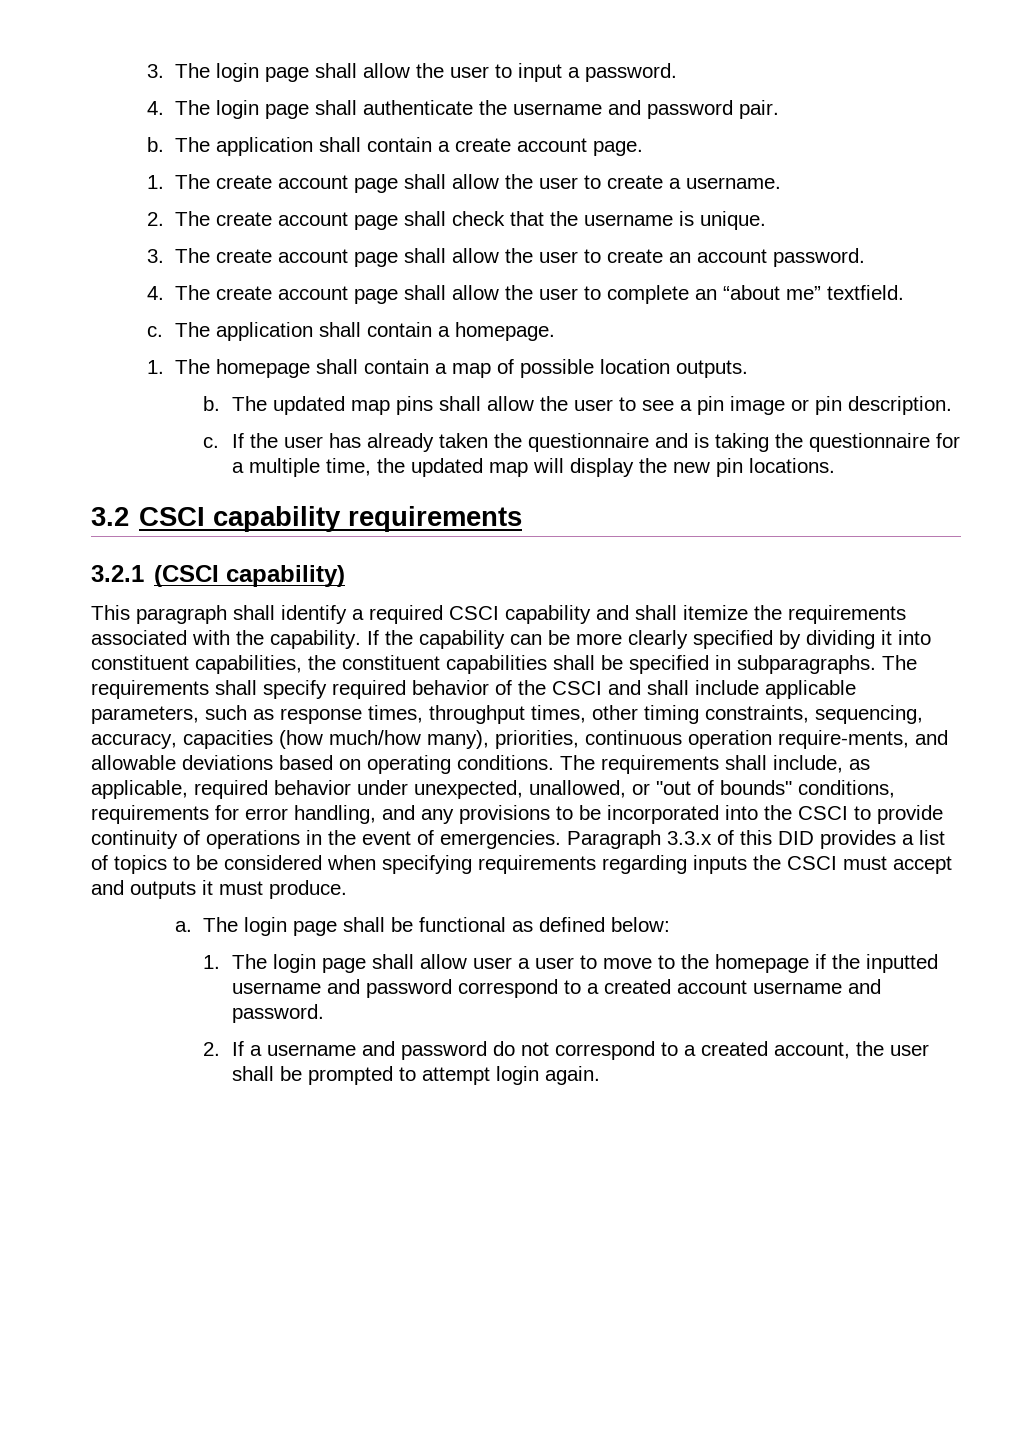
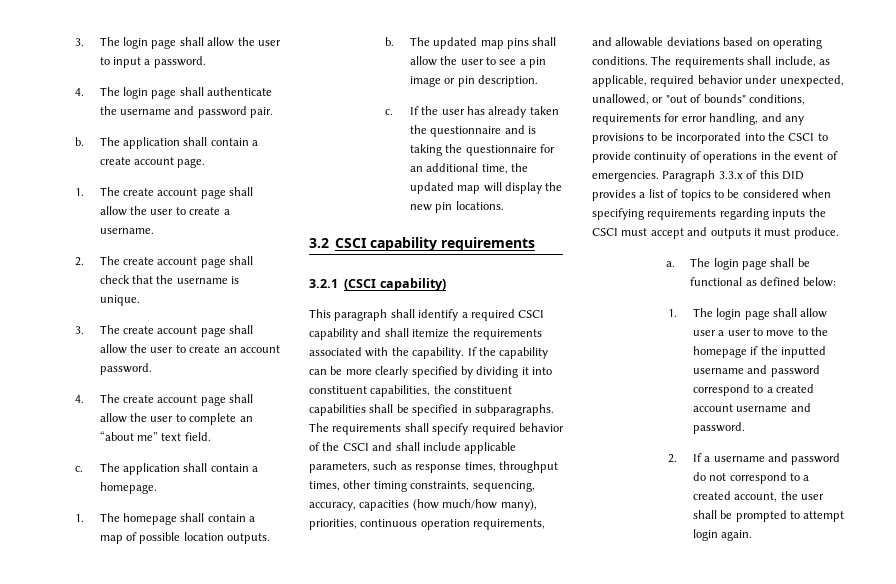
- 4. The create account page shall allow the user to complete an “about me” textfield.
+ 4. The create account page shall allow the user to complete an “about me” text field.
- If the user has already taken the questionnaire and is taking the questionnaire for a multiple time, the updated map will display the new pin locations.
+ If the user has already taken the questionnaire and is taking the questionnaire for an additional time, the updated map will display the new pin locations.
- The requirements shall specify required behavior of the CSCI and shall include applicable parameters, such as response times, throughput times, other timing constraints, sequencing, accuracy, capacities (how much/how many), priorities, continuous operation require-ments, and allowable deviations based on operating conditions.
+ The requirements shall specify required behavior of the CSCI and shall include applicable parameters, such as response times, throughput times, other timing constraints, sequencing, accuracy, capacities (how much/how many), priorities, continuous operation requirements, and allowable deviations based on operating conditions.

